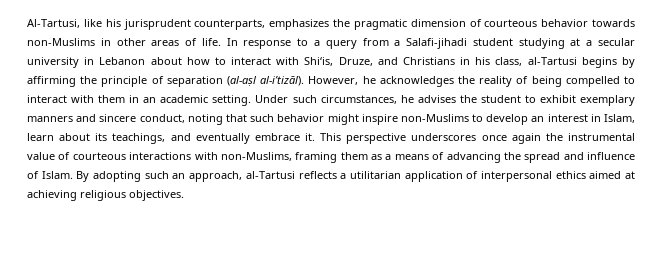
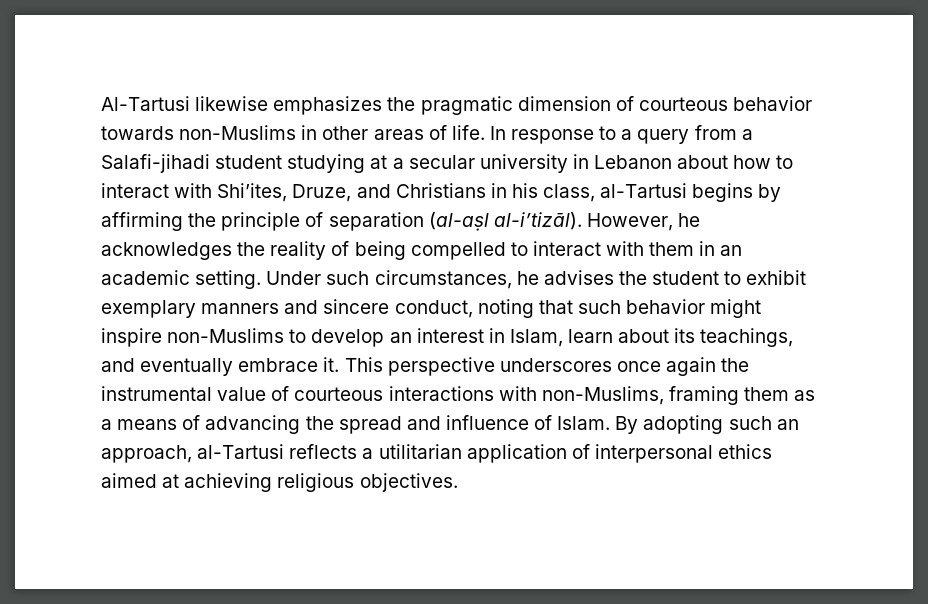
- Al-Tartusi, like his jurisprudent counterparts, emphasizes the pragmatic dimension of courteous behavior towards non-Muslims in other areas of life.
+ Al-Tartusi likewise emphasizes the pragmatic dimension of courteous behavior towards non-Muslims in other areas of life.
- In response to a query from a Salafi-jihadi student studying at a secular university in Lebanon about how to interact with Shi‘is, Druze, and Christians in his class, al-Tartusi begins by affirming the principle of separation (al-aṣl al-i’tizāl).
+ In response to a query from a Salafi-jihadi student studying at a secular university in Lebanon about how to interact with Shi’ites, Druze, and Christians in his class, al-Tartusi begins by affirming the principle of separation (al-aṣl al-i’tizāl).

